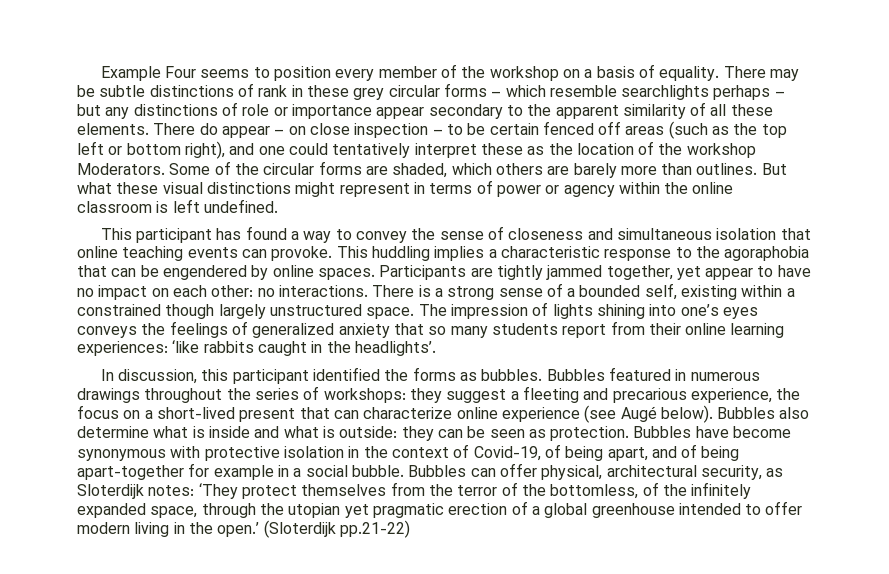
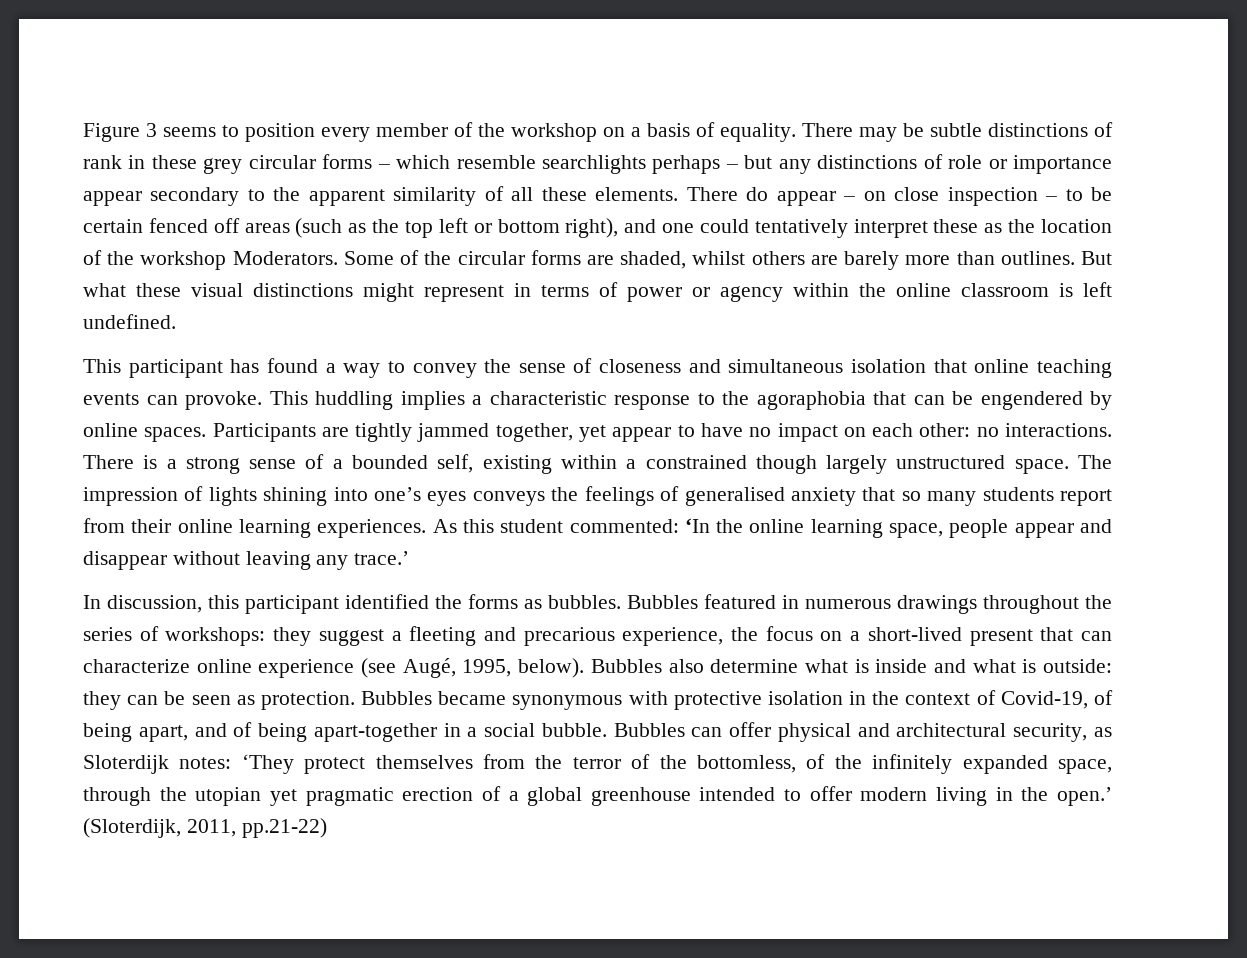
- Example Four seems to position every member of the workshop on a basis of equality.
+ Figure 3 seems to position every member of the workshop on a basis of equality.
- Some of the circular forms are shaded, which others are barely more than outlines.
+ Some of the circular forms are shaded, whilst others are barely more than outlines.
- The impression of lights shining into one’s eyes conveys the feelings of generalized anxiety that so many students report from their online learning experiences: ‘like rabbits caught in the headlights’.
+ The impression of lights shining into one’s eyes conveys the feelings of generalised anxiety that so many students report from their online learning experiences. As this student commented: ‘In the online learning space, people appear and disappear without leaving any trace.’
- Bubbles featured in numerous drawings throughout the series of workshops: they suggest a fleeting and precarious experience, the focus on a short-lived present that can characterize online experience (see Augé below).
+ Bubbles featured in numerous drawings throughout the series of workshops: they suggest a fleeting and precarious experience, the focus on a short-lived present that can characterize online experience (see Augé, 1995, below).
- Bubbles have become synonymous with protective isolation in the context of Covid-19, of being apart, and of being apart-together for example in a social bubble.
+ Bubbles became synonymous with protective isolation in the context of Covid-19, of being apart, and of being apart-together in a social bubble.
- Bubbles can offer physical, architectural security, as Sloterdijk notes: ‘They protect themselves from the terror of the bottomless, of the infinitely expanded space, through the utopian yet pragmatic erection of a global greenhouse intended to offer modern living in the open.’
+ Bubbles can offer physical and architectural security, as Sloterdijk notes: ‘They protect themselves from the terror of the bottomless, of the infinitely expanded space, through the utopian yet pragmatic erection of a global greenhouse intended to offer modern living in the open.’
- (Sloterdijk pp.21-22)
+ (Sloterdijk, 2011, pp.21-22)

